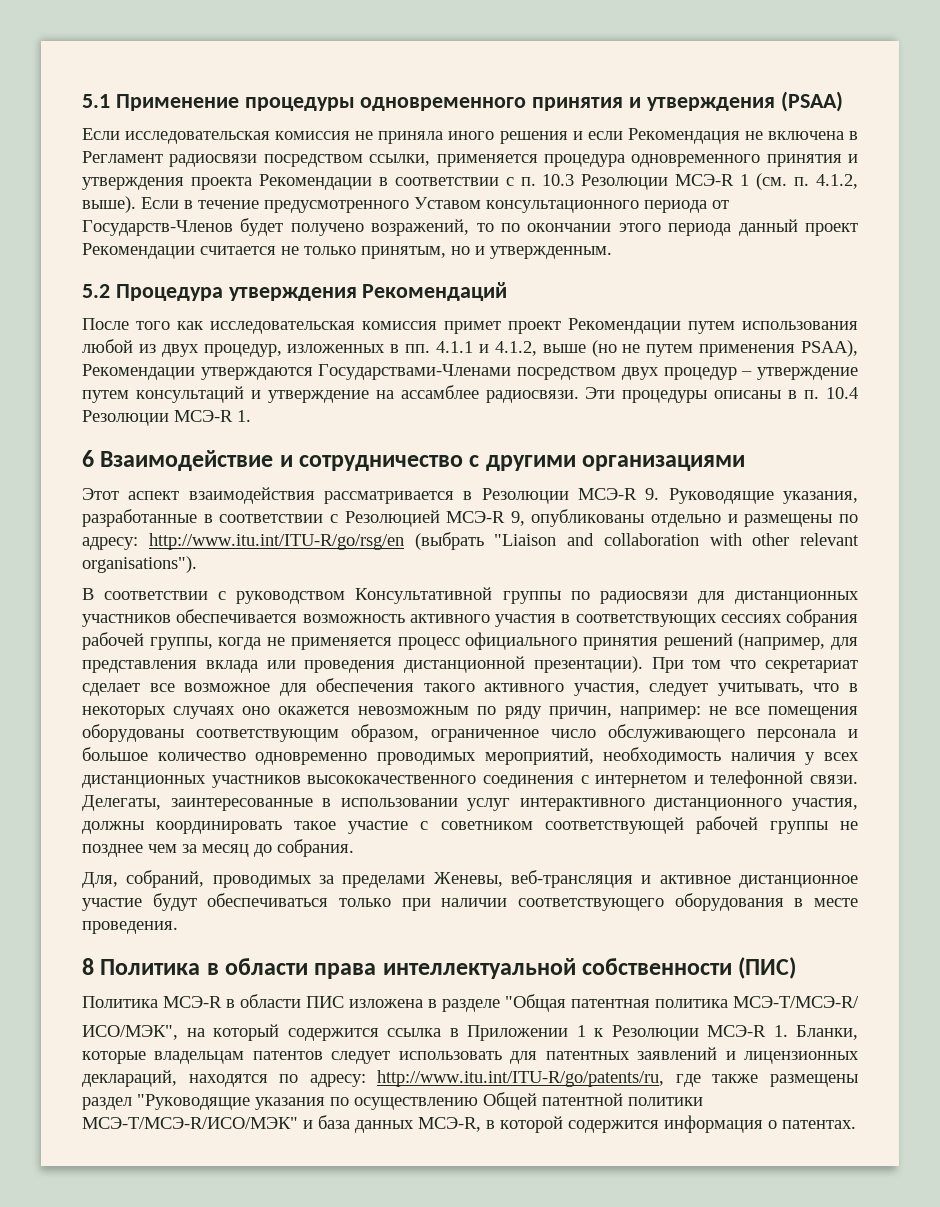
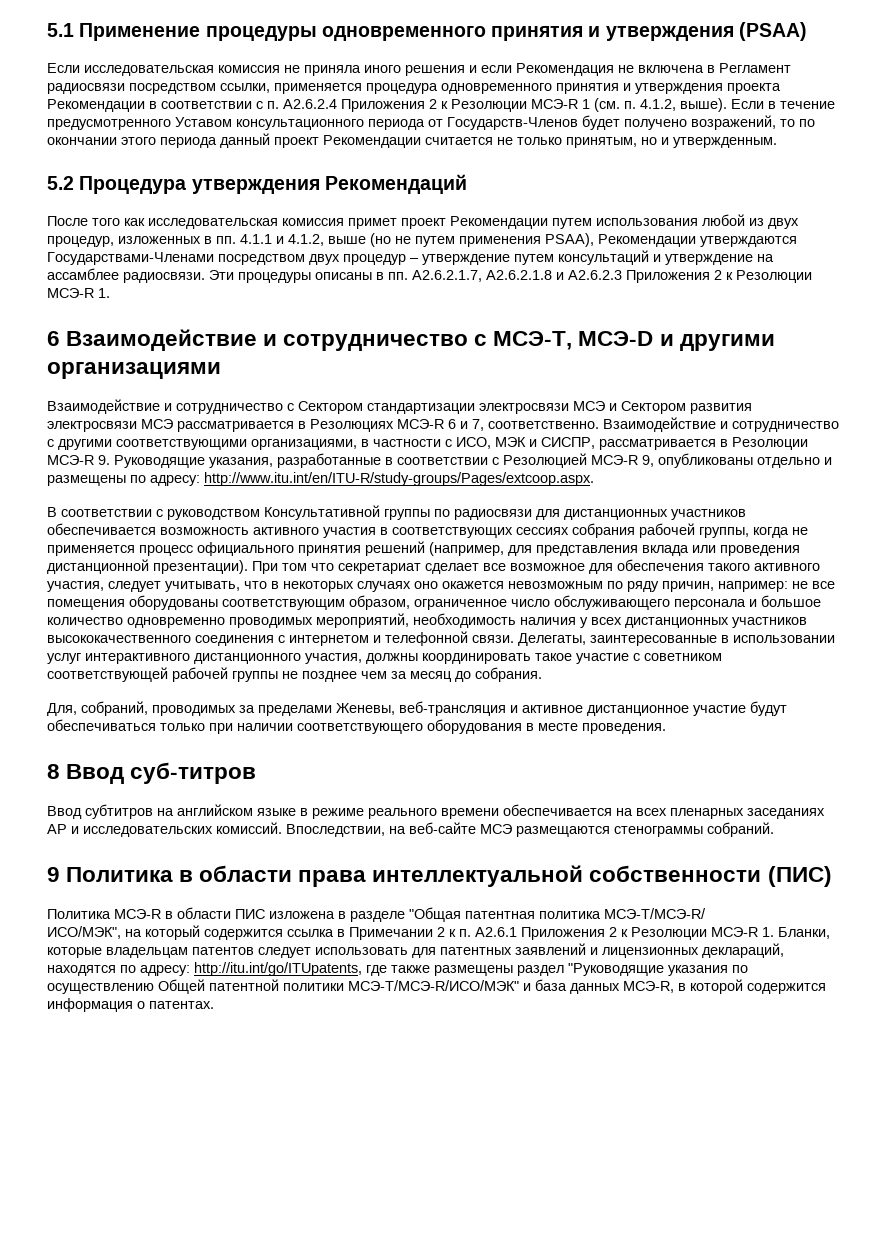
- Если исследовательская комиссия не приняла иного решения и если Рекомендация не включена в Регламент радиосвязи посредством ссылки, применяется процедура одновременного принятия и утверждения проекта Рекомендации в соответствии с п. 10.3 Резолюции МСЭ-R 1 (см. п. 4.1.2, выше).
+ Если исследовательская комиссия не приняла иного решения и если Рекомендация не включена в Регламент радиосвязи посредством ссылки, применяется процедура одновременного принятия и утверждения проекта Рекомендации в соответствии с п. A2.6.2.4 Приложения 2 к Резолюции МСЭ-R 1 (см. п. 4.1.2, выше).
- Эти процедуры описаны в п. 10.4 Резолюции МСЭ-R 1.
+ Эти процедуры описаны в пп. A2.6.2.1.7, A2.6.2.1.8 и A2.6.2.3 Приложения 2 к Резолюции МСЭ-R 1.
- 6 Взаимодействие и сотрудничество с другими организациями
+ 6 Взаимодействие и сотрудничество с МСЭ-Т, МСЭ-D и другими организациями
- Этот аспект взаимодействия рассматривается в Резолюции МСЭ-R 9. Руководящие указания, разработанные в соответствии с Резолюцией МСЭ-R 9, опубликованы отдельно и размещены по адресу: http://www.itu.int/ITU-R/go/rsg/en (выбрать "Liaison and collaboration with other relevant organisations").
+ Взаимодействие и сотрудничество с Сектором стандартизации электросвязи МСЭ и Сектором развития электросвязи МСЭ рассматривается в Резолюциях МСЭ-R 6 и 7, соответственно. Взаимодействие и сотрудничество с другими соответствующими организациями, в частности с ИСО, МЭК и СИСПР, рассматривается в Резолюции МСЭ-R 9. Руководящие указания, разработанные в соответствии с Резолюцией МСЭ-R 9, опубликованы отдельно и размещены по адресу: http://www.itu.int/en/ITU-R/study-groups/Pages/extcoop.aspx.
- 8 Политика в области права интеллектуальной собственности (ПИС)
+ 8 Ввод суб-титров
+ Ввод субтитров на английском языке в режиме реального времени обеспечивается на всех пленарных заседаниях АР и исследовательских комиссий. Впоследствии, на веб-сайте МСЭ размещаются стенограммы собраний.
+ 9 Политика в области права интеллектуальной собственности (ПИС)
- ИСО/МЭК", на который содержится ссылка в Приложении 1 к Резолюции МСЭ-R 1. Бланки, которые владельцам патентов следует использовать для патентных заявлений и лицензионных деклараций, находятся по адресу: http://www.itu.int/ITU-R/go/patents/ru, где также размещены раздел "Руководящие указания по осуществлению Общей патентной политики МСЭ-T/МСЭ-R/ИСО/МЭК" и база данных МСЭ-R, в которой содержится информация о патентах.
+ ИСО/МЭК", на который содержится ссылка в Примечании 2 к п. A2.6.1 Приложения 2 к Резолюции МСЭ-R 1. Бланки, которые владельцам патентов следует использовать для патентных заявлений и лицензионных деклараций, находятся по адресу: http://itu.int/go/ITUpatents, где также размещены раздел "Руководящие указания по осуществлению Общей патентной политики МСЭ-T/МСЭ-R/ИСО/МЭК" и база данных МСЭ-R, в которой содержится информация о патентах.

